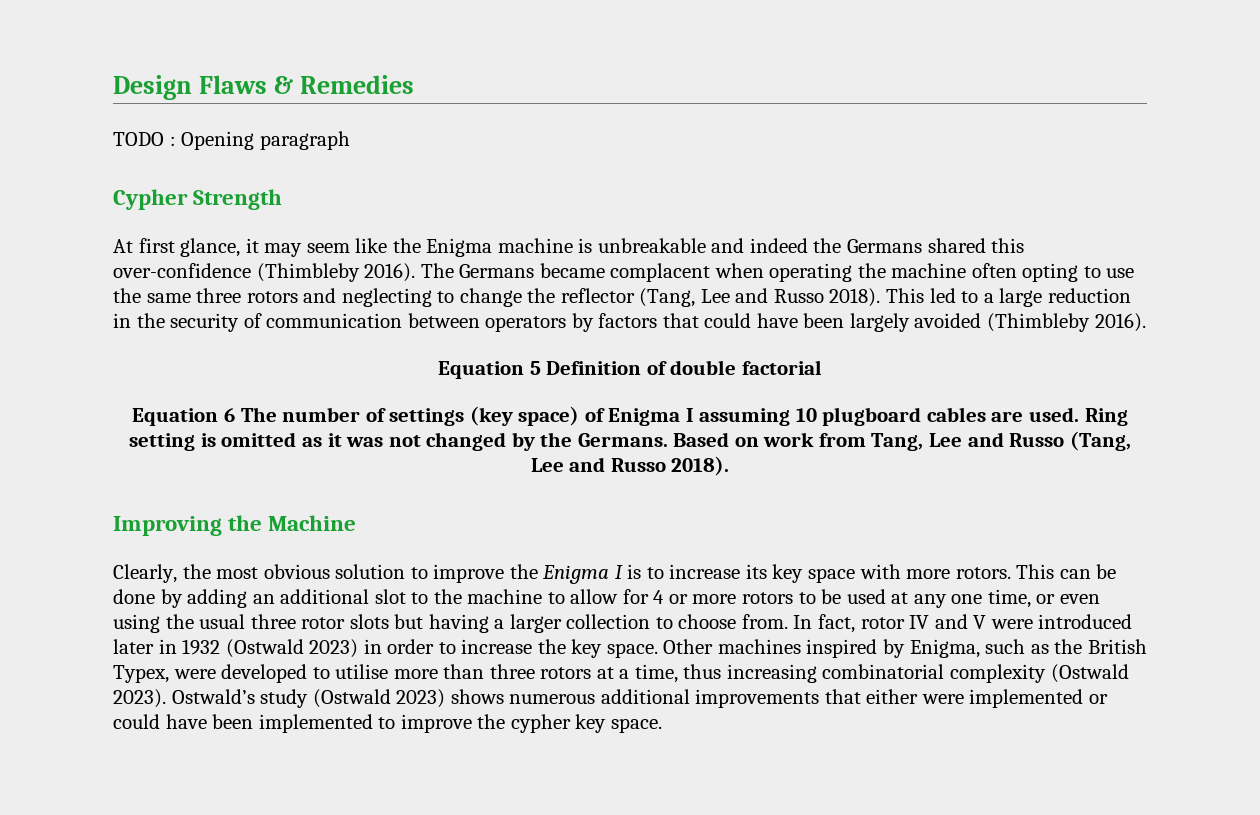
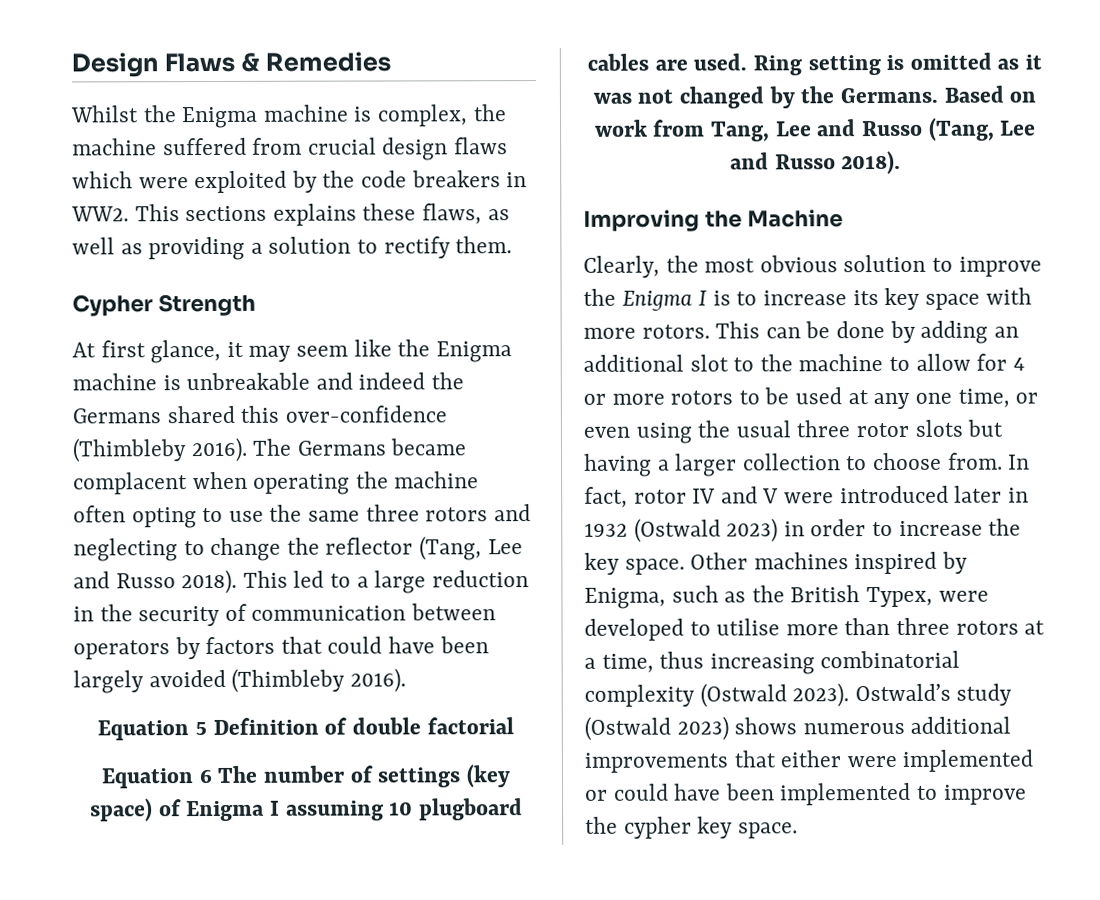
- TODO : Opening paragraph
+ Whilst the Enigma machine is complex, the machine suffered from crucial design flaws which were exploited by the code breakers in WW2. This sections explains these flaws, as well as providing a solution to rectify them.

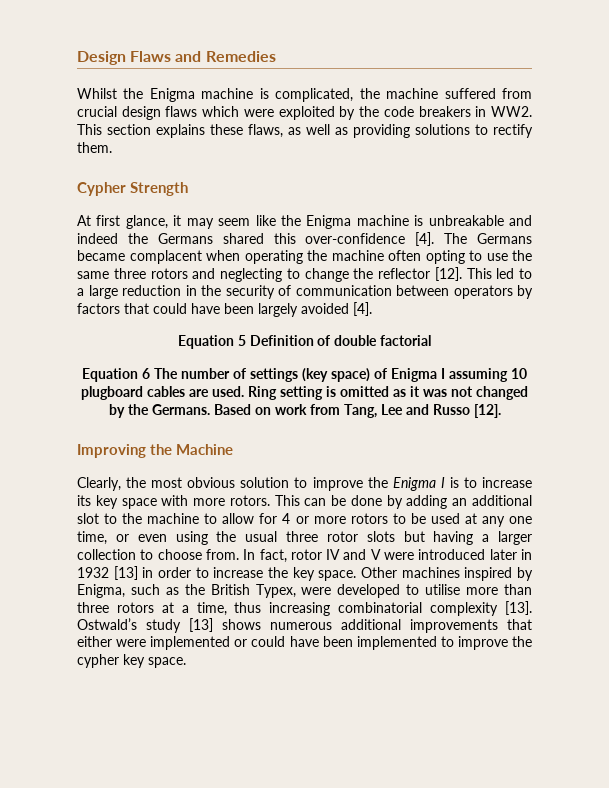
- Design Flaws & Remedies
+ Design Flaws and Remedies
- Whilst the Enigma machine is complex, the machine suffered from crucial design flaws which were exploited by the code breakers in WW2. This sections explains these flaws, as well as providing a solution to rectify them.
+ Whilst the Enigma machine is complicated, the machine suffered from crucial design flaws which were exploited by the code breakers in WW2. This section explains these flaws, as well as providing solutions to rectify them.
- At first glance, it may seem like the Enigma machine is unbreakable and indeed the Germans shared this over-confidence (Thimbleby 2016).
+ At first glance, it may seem like the Enigma machine is unbreakable and indeed the Germans shared this over-confidence [4].
- The Germans became complacent when operating the machine often opting to use the same three rotors and neglecting to change the reflector (Tang, Lee and Russo 2018).
+ The Germans became complacent when operating the machine often opting to use the same three rotors and neglecting to change the reflector [12].
- This led to a large reduction in the security of communication between operators by factors that could have been largely avoided (Thimbleby 2016).
+ This led to a large reduction in the security of communication between operators by factors that could have been largely avoided [4].
- Based on work from Tang, Lee and Russo (Tang, Lee and Russo 2018).
+ Based on work from Tang, Lee and Russo [12].
- In fact, rotor IV and V were introduced later in 1932 (Ostwald 2023) in order to increase the key space.
+ In fact, rotor IV and V were introduced later in 1932 [13] in order to increase the key space.
- Other machines inspired by Enigma, such as the British Typex, were developed to utilise more than three rotors at a time, thus increasing combinatorial complexity (Ostwald 2023). Ostwald’s study (Ostwald 2023) shows numerous additional improvements that either were implemented or could have been implemented to improve the cypher key space.
+ Other machines inspired by Enigma, such as the British Typex, were developed to utilise more than three rotors at a time, thus increasing combinatorial complexity [13]. Ostwald’s study [13] shows numerous additional improvements that either were implemented or could have been implemented to improve the cypher key space.

